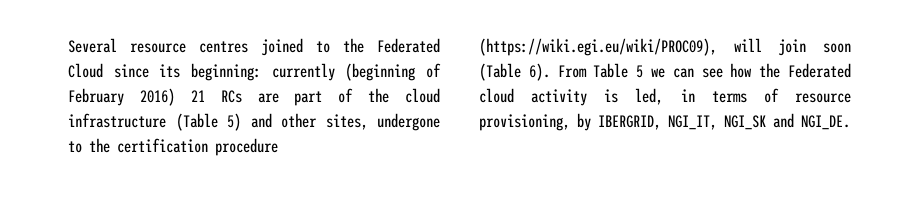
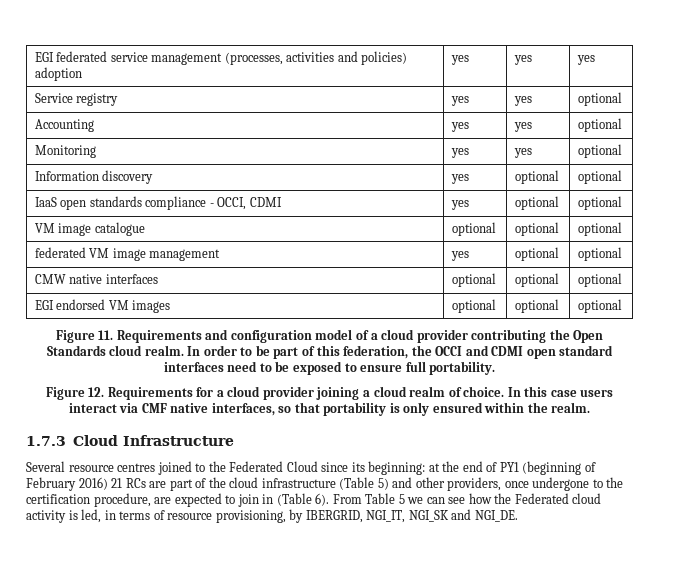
+ EGI federated service management (processes, activities and policies) adoption | yes | yes | yes
+ Service registry | yes | yes | optional
+ Accounting | yes | yes | optional
+ Monitoring | yes | yes | optional
+ Information discovery | yes | optional | optional
+ IaaS open standards compliance - OCCI, CDMI | yes | optional | optional
+ VM image catalogue | optional | optional | optional
+ federated VM image management | yes | optional | optional
+ CMW native interfaces | optional | optional | optional
+ EGI endorsed VM images | optional | optional | optional
+ Figure 11. Requirements and configuration model of a cloud provider contributing the Open Standards cloud realm. In order to be part of this federation, the OCCI and CDMI open standard interfaces need to be exposed to ensure full portability.
+ Figure 12. Requirements for a cloud provider joining a cloud realm of choice. In this case users interact via CMF native interfaces, so that portability is only ensured within the realm.
+ 1.7.3 Cloud Infrastructure
- Several resource centres joined to the Federated Cloud since its beginning: currently (beginning of February 2016) 21 RCs are part of the cloud infrastructure (Table 5) and other sites, undergone to the certification procedure (https://wiki.egi.eu/wiki/PROC09), will join soon (Table 6).
+ Several resource centres joined to the Federated Cloud since its beginning: at the end of PY1 (beginning of February 2016) 21 RCs are part of the cloud infrastructure (Table 5) and other providers, once undergone to the certification procedure, are expected to join in (Table 6).

